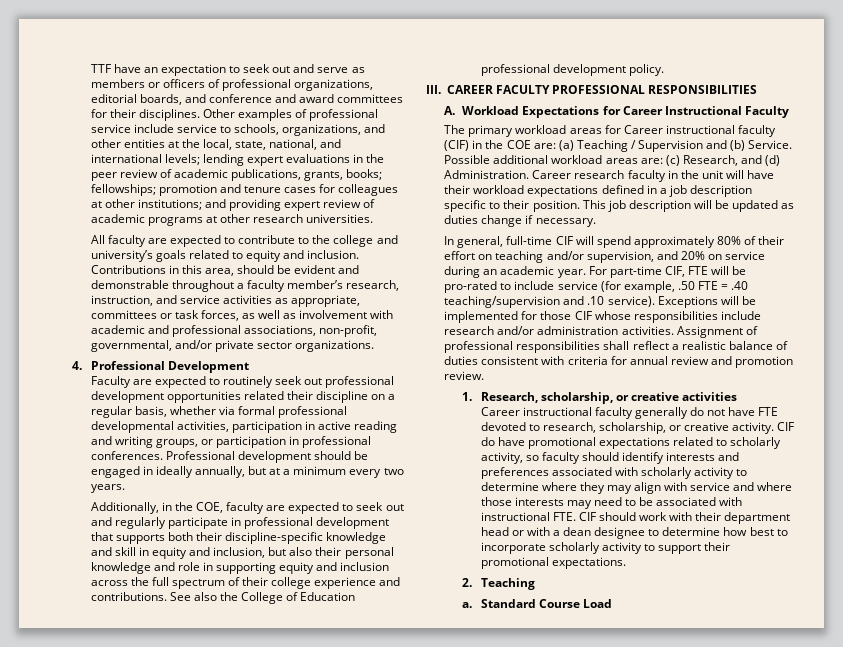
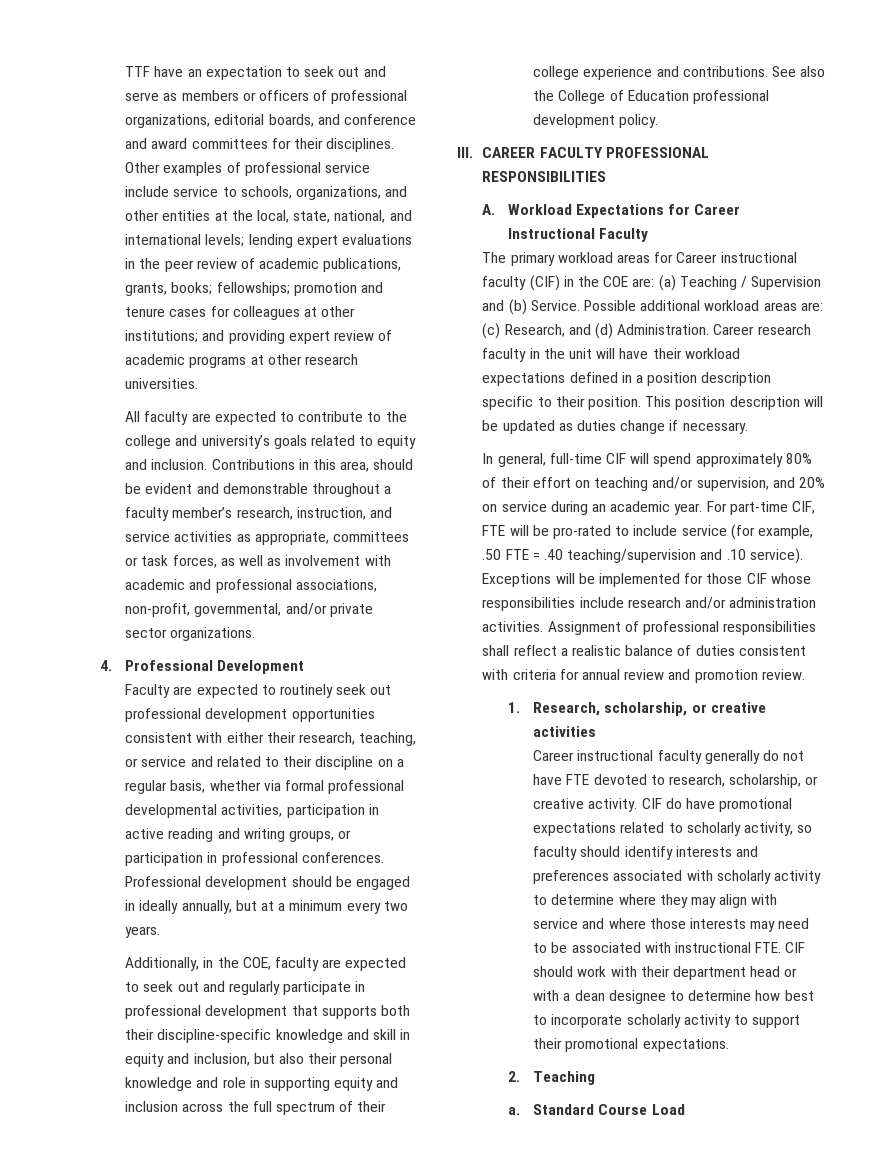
- Faculty are expected to routinely seek out professional development opportunities related their discipline on a regular basis, whether via formal professional developmental activities, participation in active reading and writing groups, or participation in professional conferences.
+ Faculty are expected to routinely seek out professional development opportunities consistent with either their research, teaching, or service and related to their discipline on a regular basis, whether via formal professional developmental activities, participation in active reading and writing groups, or participation in professional conferences.
- Career research faculty in the unit will have their workload expectations defined in a job description specific to their position.
+ Career research faculty in the unit will have their workload expectations defined in a position description specific to their position.
- This job description will be updated as duties change if necessary.
+ This position description will be updated as duties change if necessary.

